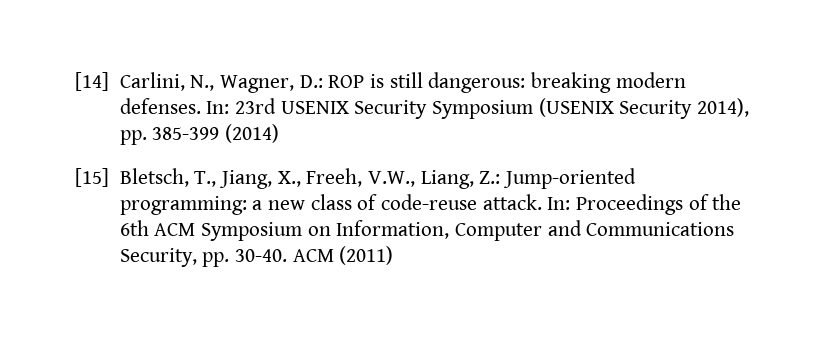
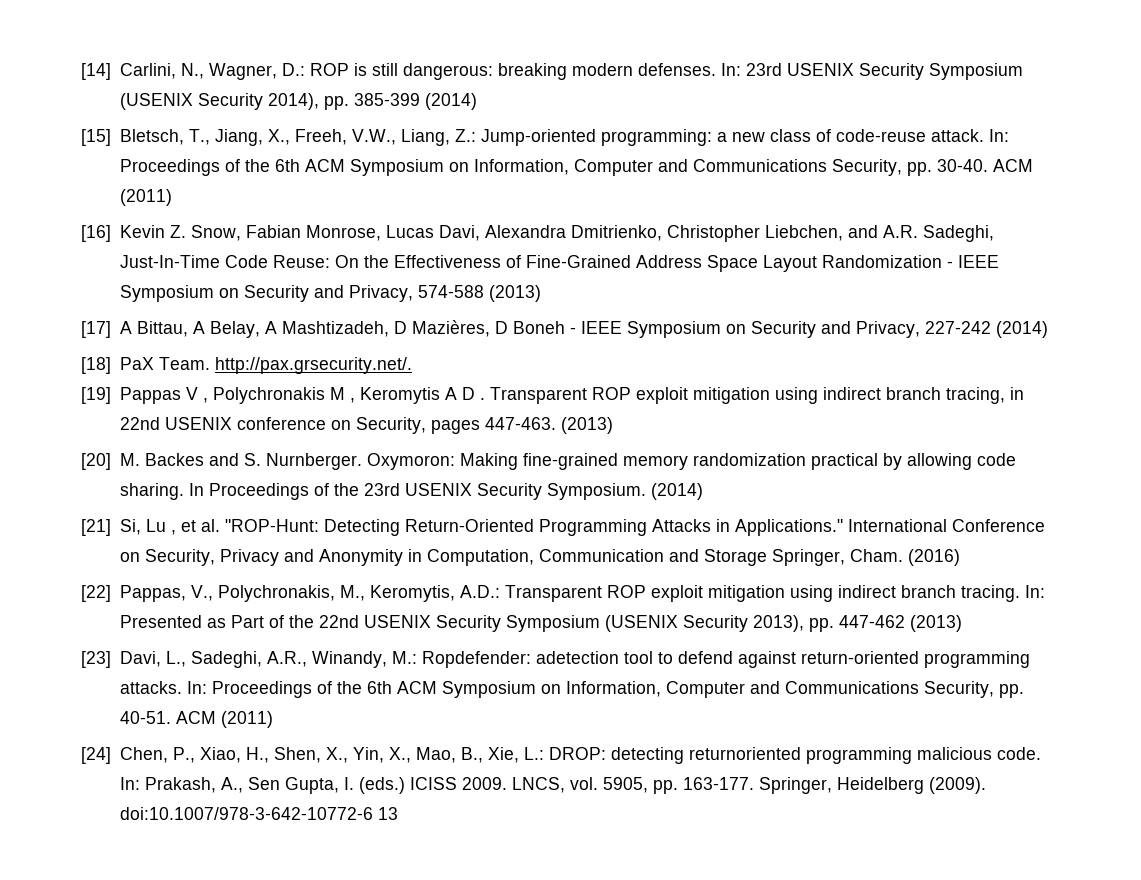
+ [16] Kevin Z. Snow, Fabian Monrose, Lucas Davi, Alexandra Dmitrienko, Christopher Liebchen, and A.R. Sadeghi, Just-In-Time Code Reuse: On the Effectiveness of Fine-Grained Address Space Layout Randomization - IEEE Symposium on Security and Privacy, 574-588 (2013)
+ [17] A Bittau, A Belay, A Mashtizadeh, D Mazières, D Boneh - IEEE Symposium on Security and Privacy, 227-242 (2014)
+ [18] PaX Team. http://pax.grsecurity.net/.
+ [19] Pappas V , Polychronakis M , Keromytis A D . Transparent ROP exploit mitigation using indirect branch tracing, in 22nd USENIX conference on Security, pages 447-463. (2013)
+ [20] M. Backes and S. Nurnberger. Oxymoron: Making fine-grained memory randomization practical by allowing code sharing. In Proceedings of the 23rd USENIX Security Symposium. (2014)
+ [21] Si, Lu , et al. "ROP-Hunt: Detecting Return-Oriented Programming Attacks in Applications." International Conference on Security, Privacy and Anonymity in Computation, Communication and Storage Springer, Cham. (2016)
+ [22] Pappas, V., Polychronakis, M., Keromytis, A.D.: Transparent ROP exploit mitigation using indirect branch tracing. In: Presented as Part of the 22nd USENIX Security Symposium (USENIX Security 2013), pp. 447-462 (2013)
+ [23] Davi, L., Sadeghi, A.R., Winandy, M.: Ropdefender: adetection tool to defend against return-oriented programming attacks. In: Proceedings of the 6th ACM Symposium on Information, Computer and Communications Security, pp. 40-51. ACM (2011)
+ [24] Chen, P., Xiao, H., Shen, X., Yin, X., Mao, B., Xie, L.: DROP: detecting returnoriented programming malicious code. In: Prakash, A., Sen Gupta, I. (eds.) ICISS 2009. LNCS, vol. 5905, pp. 163-177. Springer, Heidelberg (2009). doi:10.1007/978-3-642-10772-6 13

